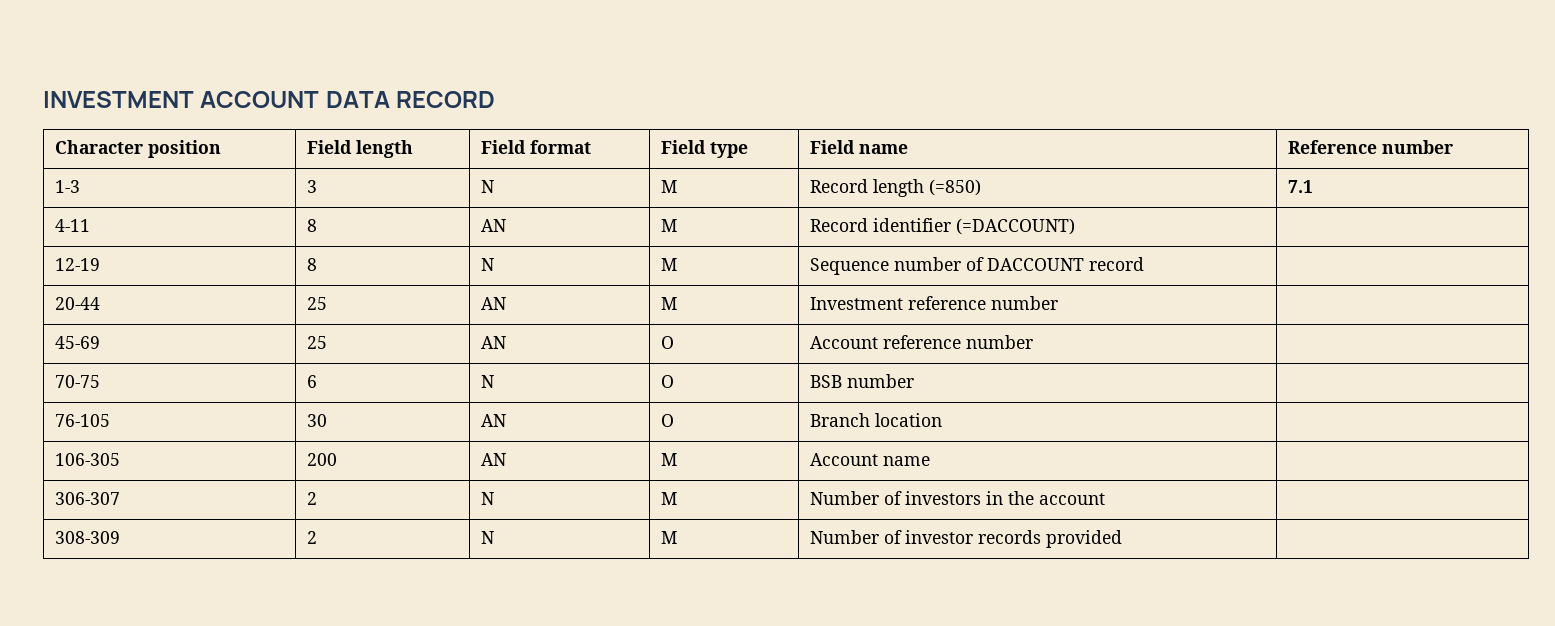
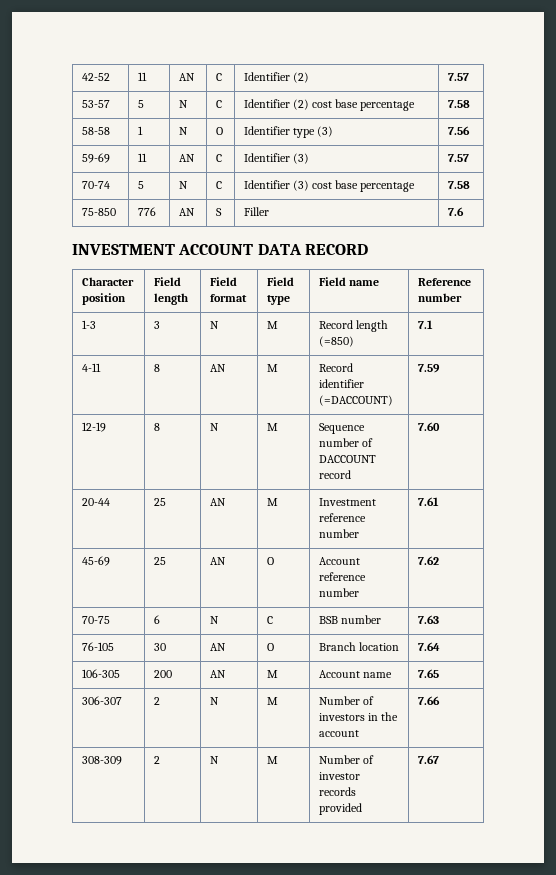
+ 42-52 | 11 | AN | C | Identifier (2) | 7.57
+ 53-57 | 5 | N | C | Identifier (2) cost base percentage | 7.58
+ 58-58 | 1 | N | O | Identifier type (3) | 7.56
+ 59-69 | 11 | AN | C | Identifier (3) | 7.57
+ 70-74 | 5 | N | C | Identifier (3) cost base percentage | 7.58
+ 75-850 | 776 | AN | S | Filler | 7.6
- 4-11 | 8 | AN | M | Record identifier (=DACCOUNT) |
+ 4-11 | 8 | AN | M | Record identifier (=DACCOUNT) | 7.59
- 12-19 | 8 | N | M | Sequence number of DACCOUNT record |
+ 12-19 | 8 | N | M | Sequence number of DACCOUNT record | 7.60
- 20-44 | 25 | AN | M | Investment reference number |
+ 20-44 | 25 | AN | M | Investment reference number | 7.61
- 45-69 | 25 | AN | O | Account reference number |
+ 45-69 | 25 | AN | O | Account reference number | 7.62
- 70-75 | 6 | N | O | BSB number |
+ 70-75 | 6 | N | C | BSB number | 7.63
- 76-105 | 30 | AN | O | Branch location |
+ 76-105 | 30 | AN | O | Branch location | 7.64
- 106-305 | 200 | AN | M | Account name |
+ 106-305 | 200 | AN | M | Account name | 7.65
- 306-307 | 2 | N | M | Number of investors in the account |
+ 306-307 | 2 | N | M | Number of investors in the account | 7.66
- 308-309 | 2 | N | M | Number of investor records provided |
+ 308-309 | 2 | N | M | Number of investor records provided | 7.67

